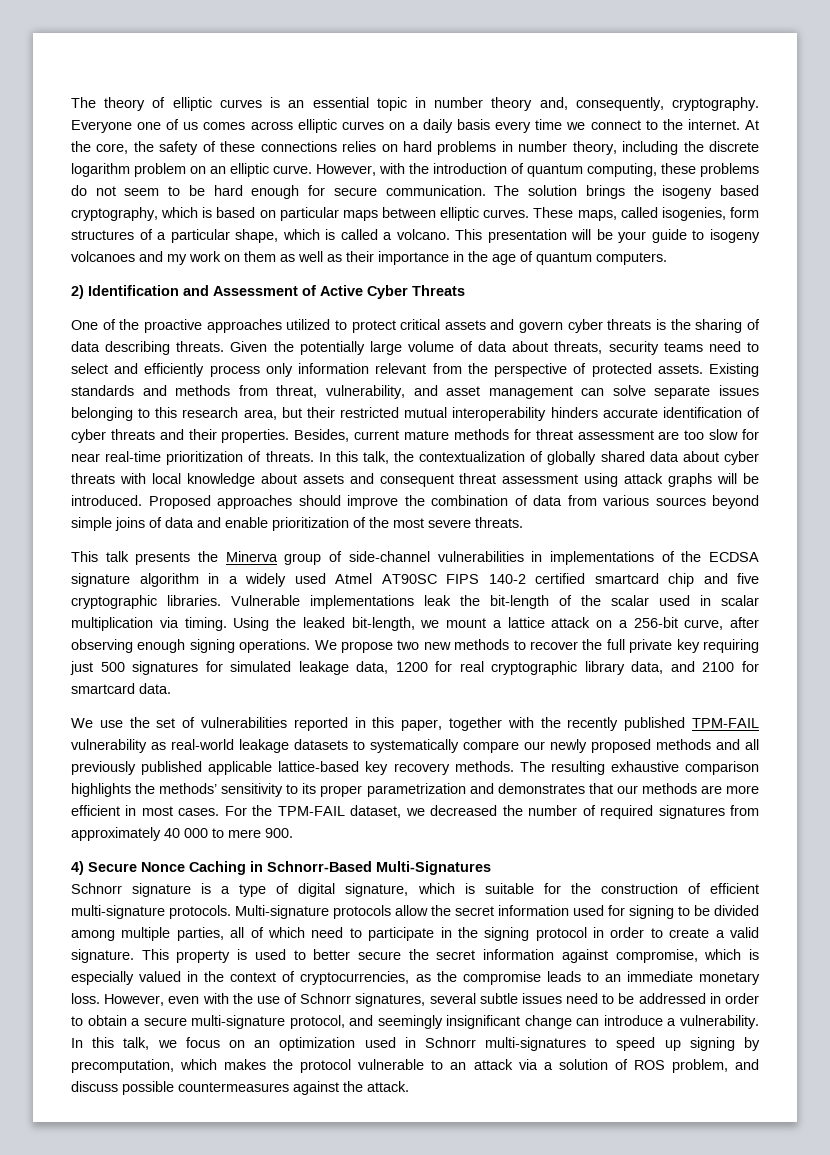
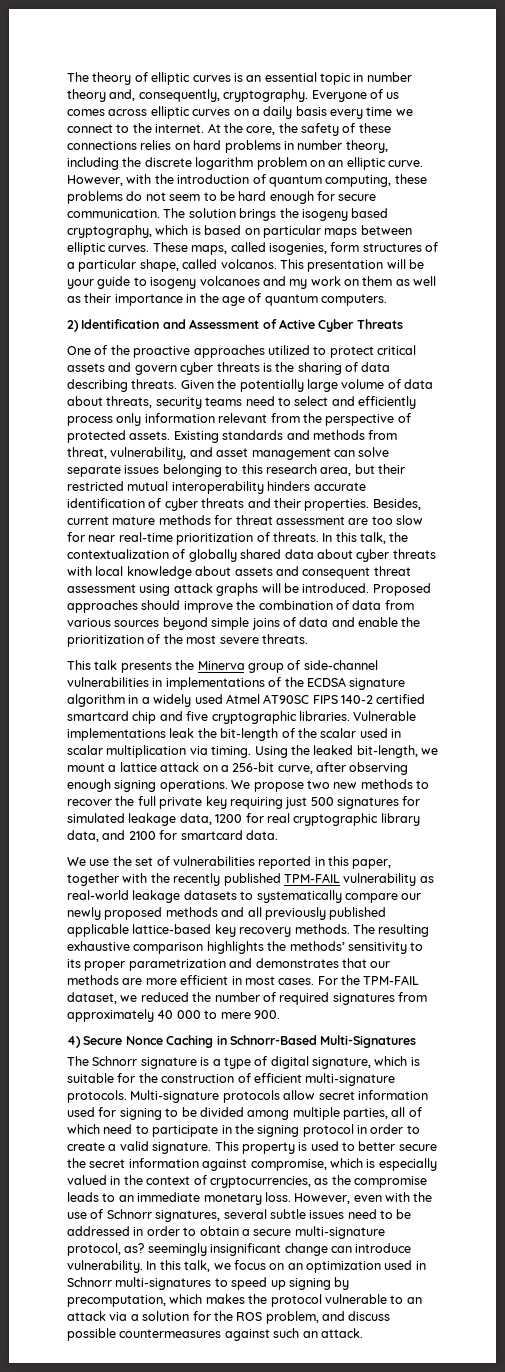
- Everyone one of us comes across elliptic curves on a daily basis every time we connect to the internet.
+ Everyone of us comes across elliptic curves on a daily basis every time we connect to the internet.
- These maps, called isogenies, form structures of a particular shape, which is called a volcano.
+ These maps, called isogenies, form structures of a particular shape, called volcanos.
- Proposed approaches should improve the combination of data from various sources beyond simple joins of data and enable prioritization of the most severe threats.
+ Proposed approaches should improve the combination of data from various sources beyond simple joins of data and enable the prioritization of the most severe threats.
- For the TPM-FAIL dataset, we decreased the number of required signatures from approximately 40 000 to mere 900.
+ For the TPM-FAIL dataset, we reduced the number of required signatures from approximately 40 000 to mere 900.
- Schnorr signature is a type of digital signature, which is suitable for the construction of efficient multi-signature protocols.
+ The Schnorr signature is a type of digital signature, which is suitable for the construction of efficient multi-signature protocols.
- Multi-signature protocols allow the secret information used for signing to be divided among multiple parties, all of which need to participate in the signing protocol in order to create a valid signature.
+ Multi-signature protocols allow secret information used for signing to be divided among multiple parties, all of which need to participate in the signing protocol in order to create a valid signature.
- However, even with the use of Schnorr signatures, several subtle issues need to be addressed in order to obtain a secure multi-signature protocol, and seemingly insignificant change can introduce a vulnerability.
+ However, even with the use of Schnorr signatures, several subtle issues need to be addressed in order to obtain a secure multi-signature protocol, as? seemingly insignificant change can introduce vulnerability.
- In this talk, we focus on an optimization used in Schnorr multi-signatures to speed up signing by precomputation, which makes the protocol vulnerable to an attack via a solution of ROS problem, and discuss possible countermeasures against the attack.
+ In this talk, we focus on an optimization used in Schnorr multi-signatures to speed up signing by precomputation, which makes the protocol vulnerable to an attack via a solution for the ROS problem, and discuss possible countermeasures against such an attack.

